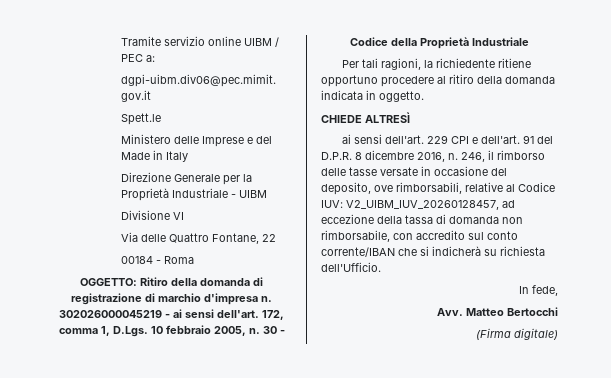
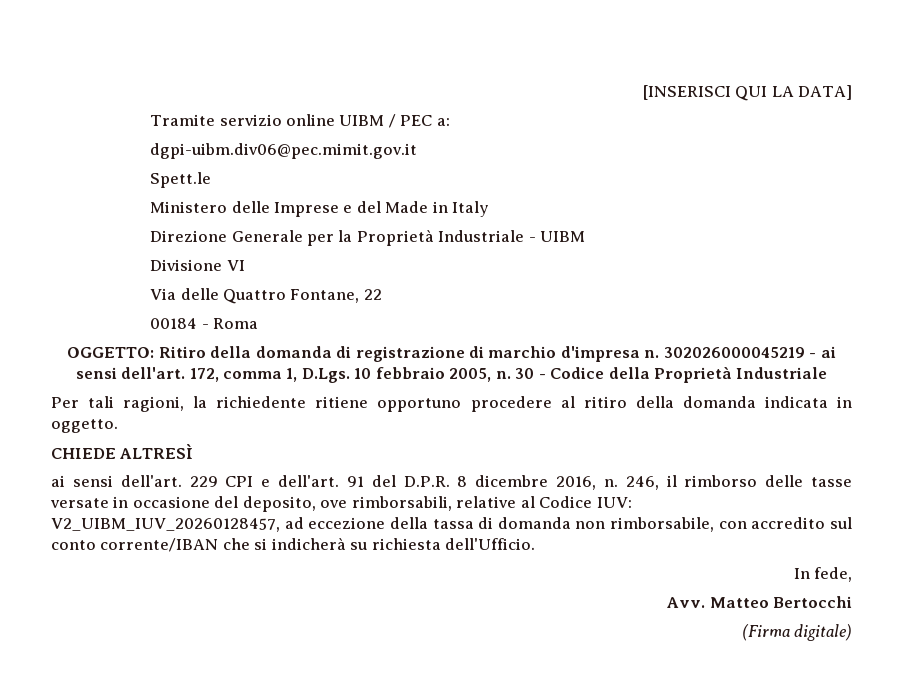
+ [INSERISCI QUI LA DATA]

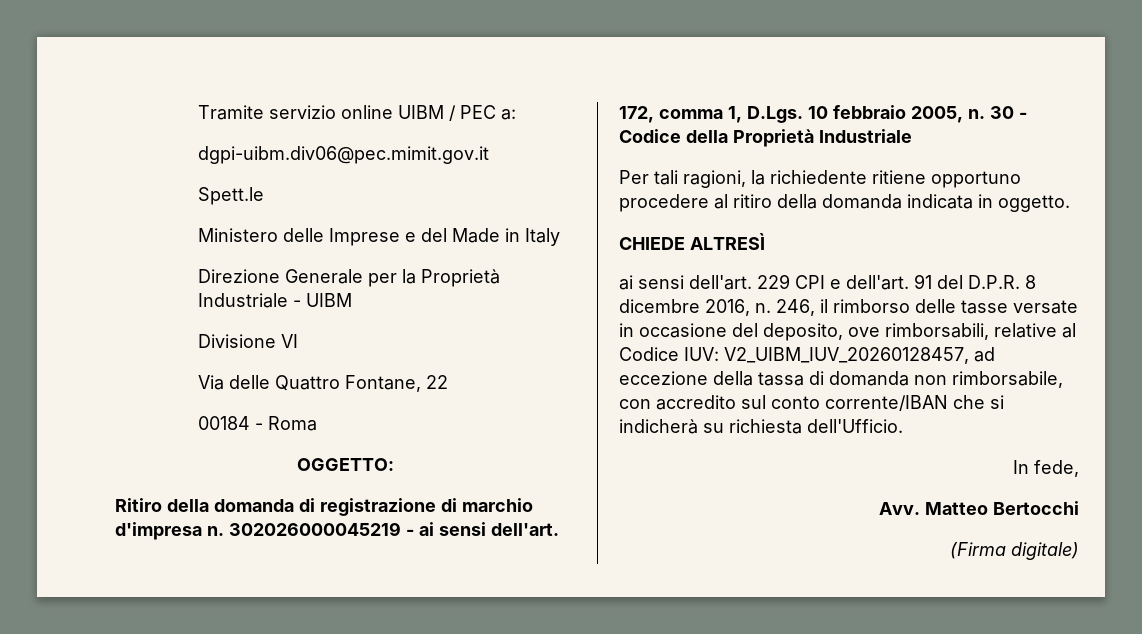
- [INSERISCI QUI LA DATA]
- OGGETTO: Ritiro della domanda di registrazione di marchio d'impresa n.
+ OGGETTO:
+ Ritiro della domanda di registrazione di marchio d'impresa n.

